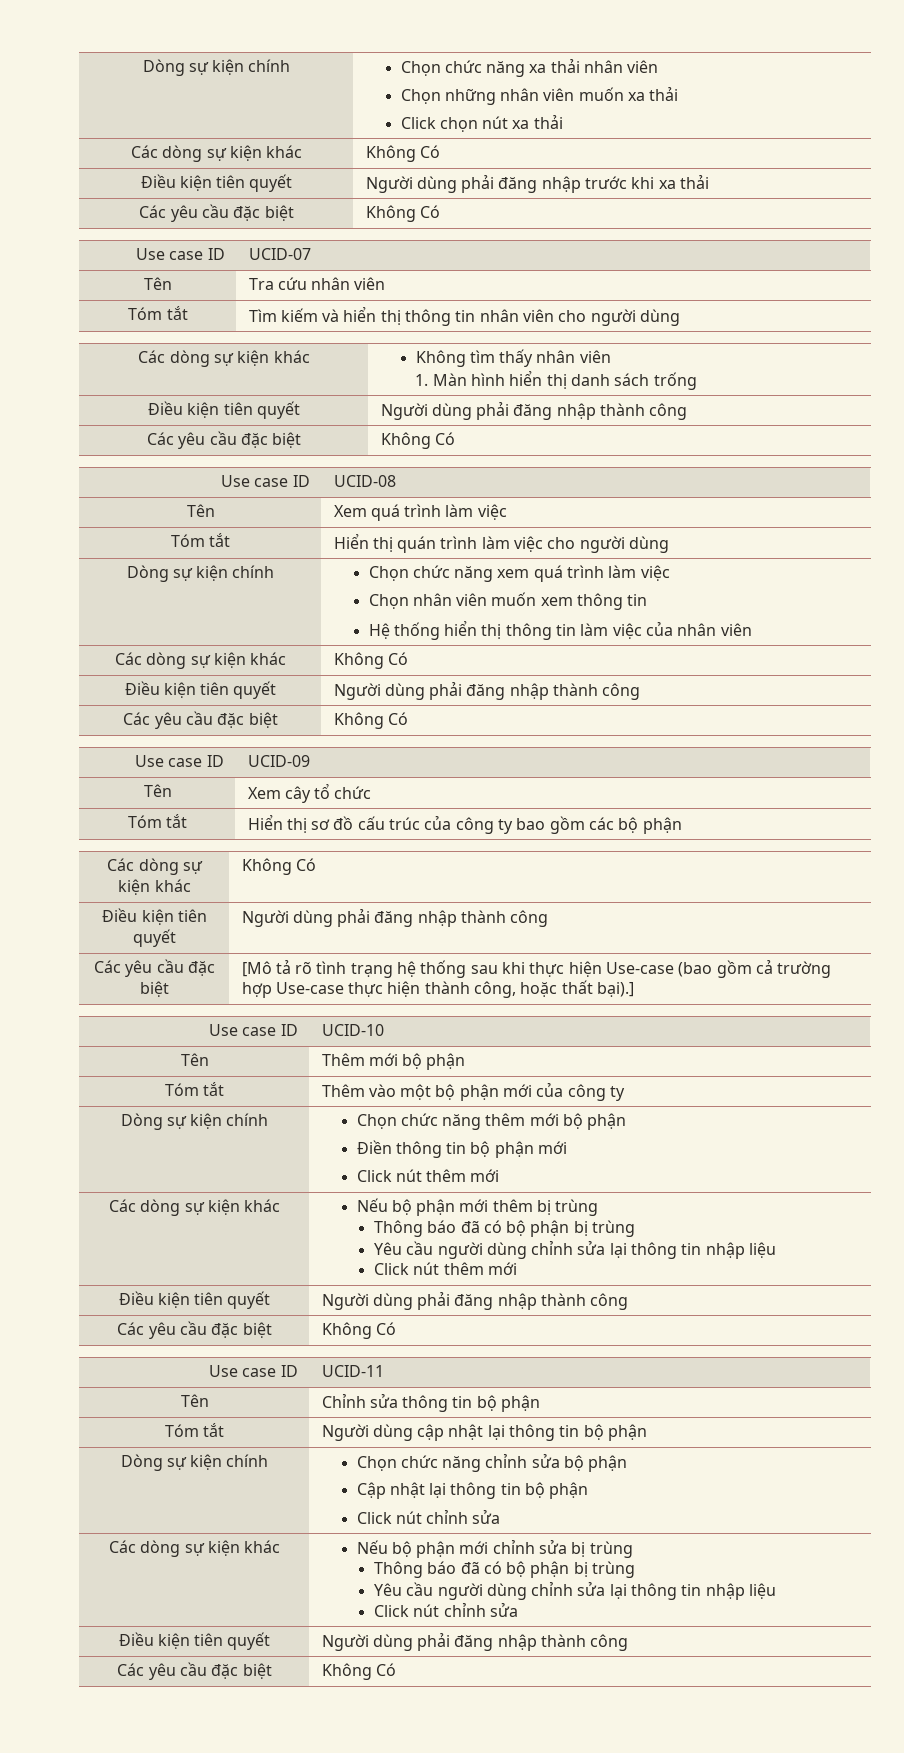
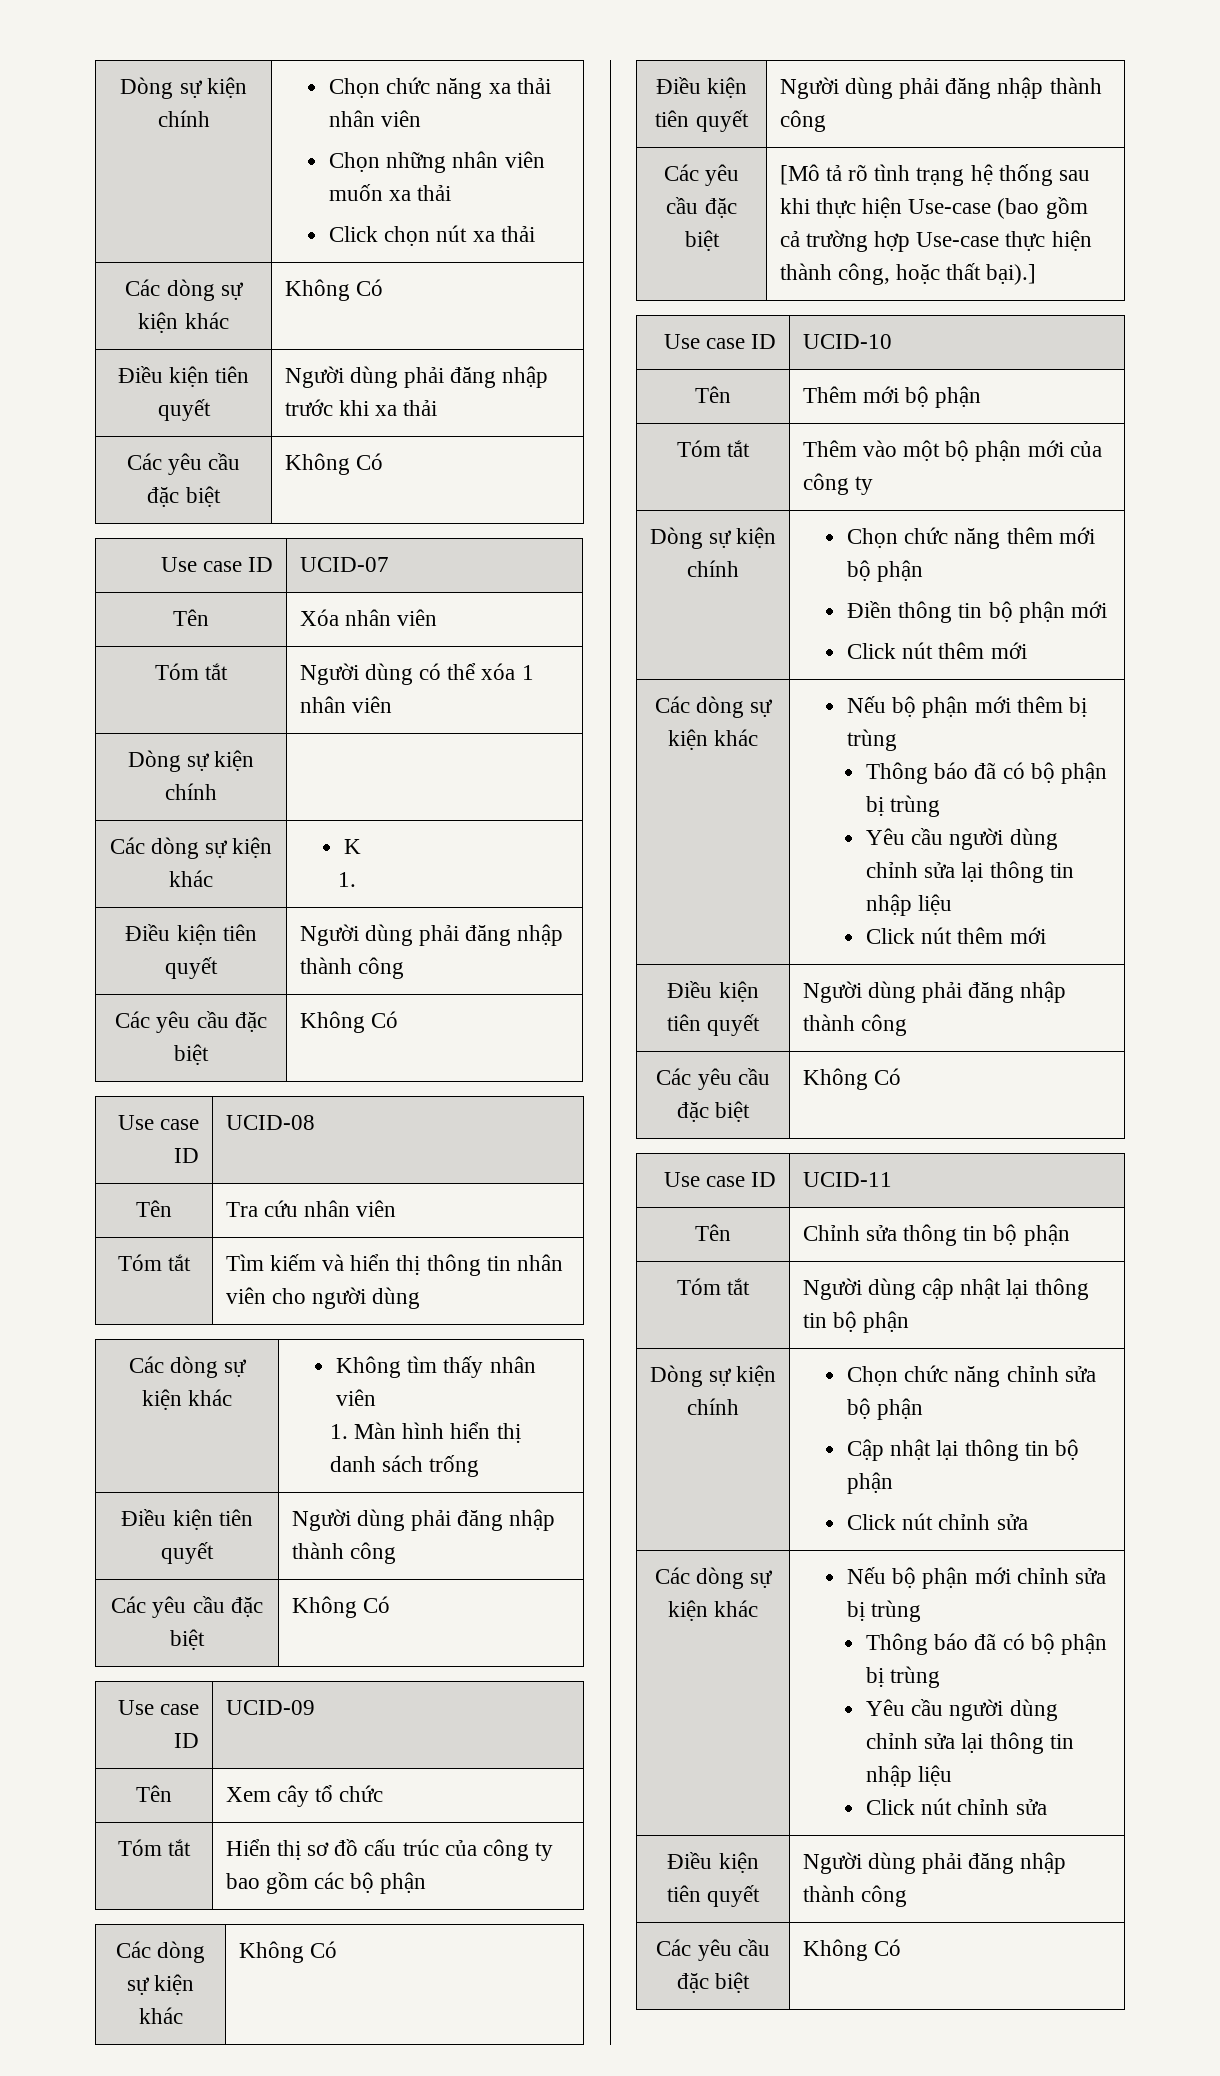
+ Tên | Xóa nhân viên
+ Tóm tắt | Người dùng có thể xóa 1 nhân viên
+ Dòng sự kiện chính |
+ Các dòng sự kiện khác | K
+ 1.
+ Điều kiện tiên quyết | Người dùng phải đăng nhập thành công
+ Các yêu cầu đặc biệt | Không Có
+ Use case ID | UCID-08
- Use case ID | UCID-08
- Tên | Xem quá trình làm việc
- Tóm tắt | Hiển thị quán trình làm việc cho người dùng
- Dòng sự kiện chính | Chọn chức năng xem quá trình làm việc
- Chọn nhân viên muốn xem thông tin
- Hệ thống hiển thị thông tin làm việc của nhân viên
- Các dòng sự kiện khác | Không Có
- Điều kiện tiên quyết | Người dùng phải đăng nhập thành công
- Các yêu cầu đặc biệt | Không Có

